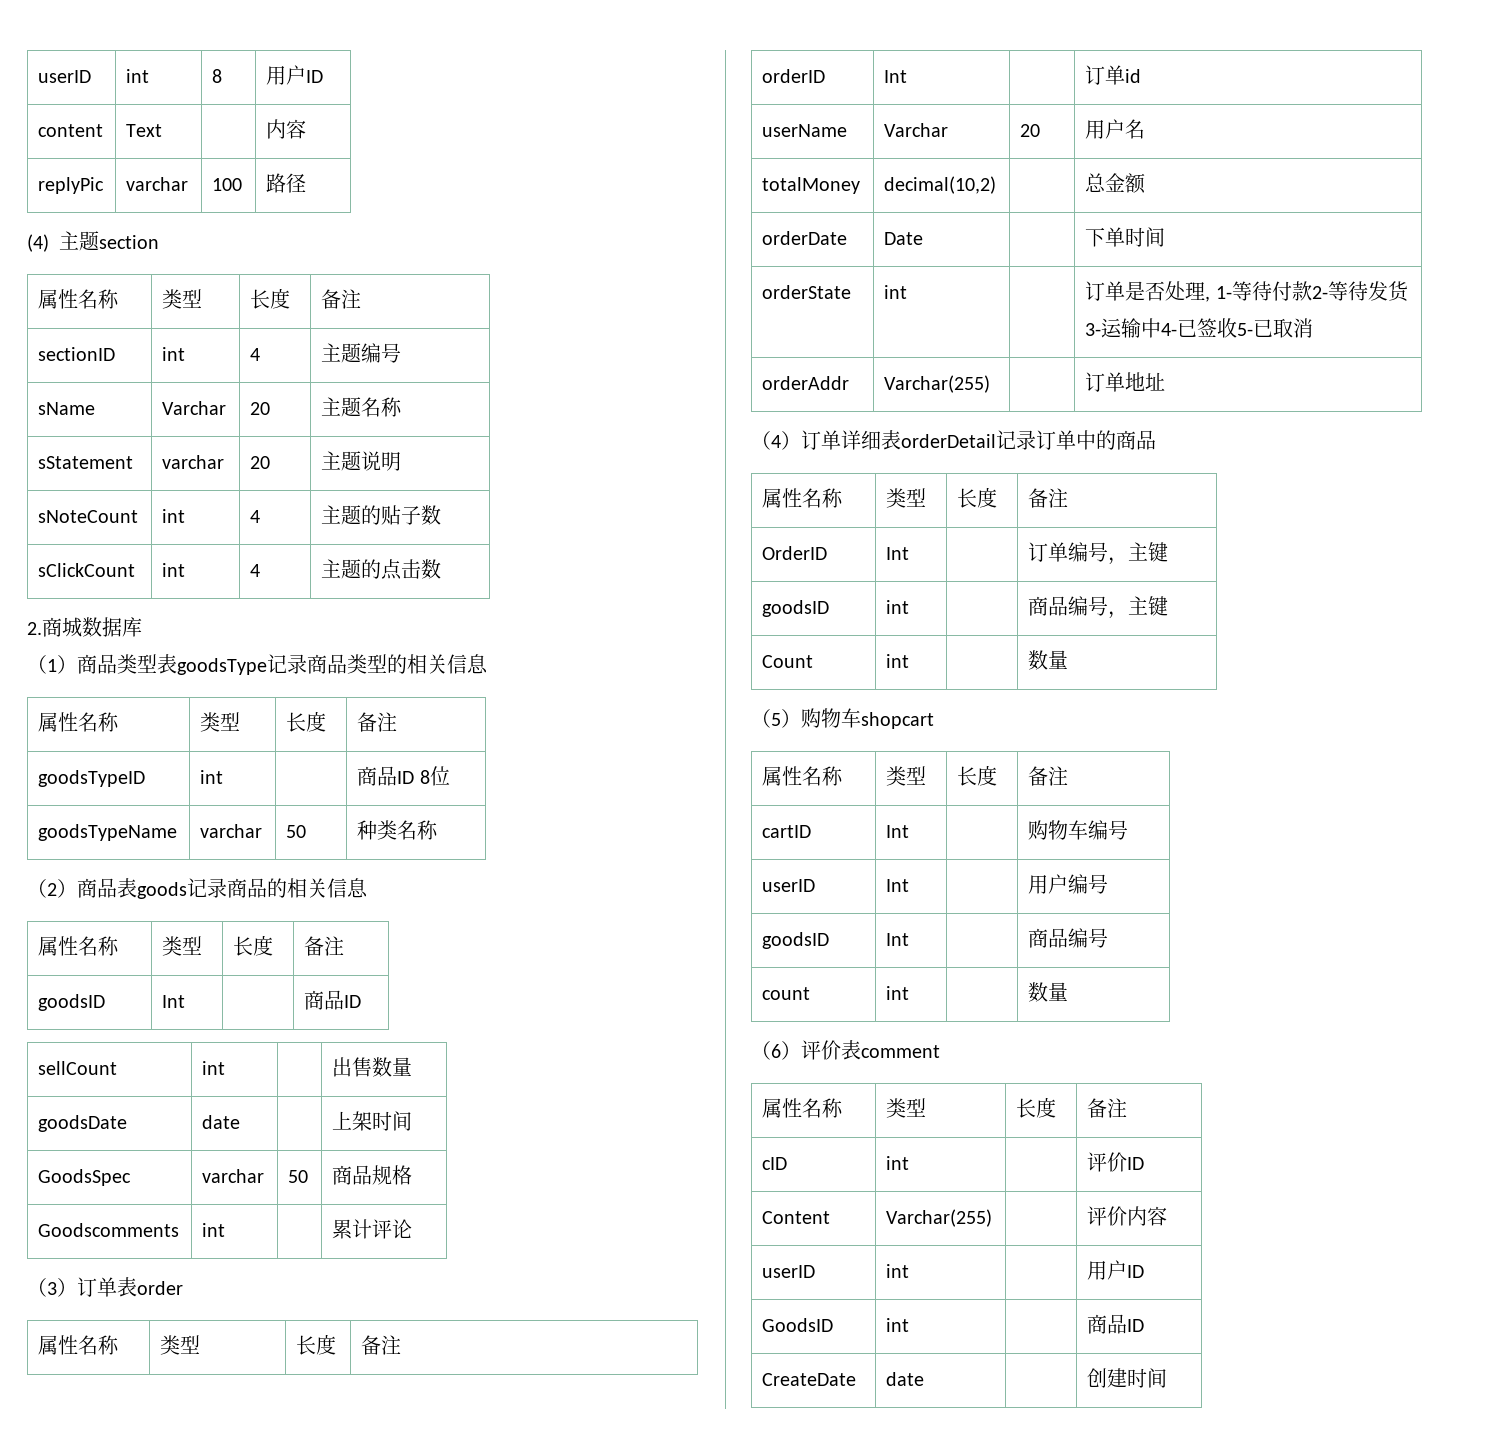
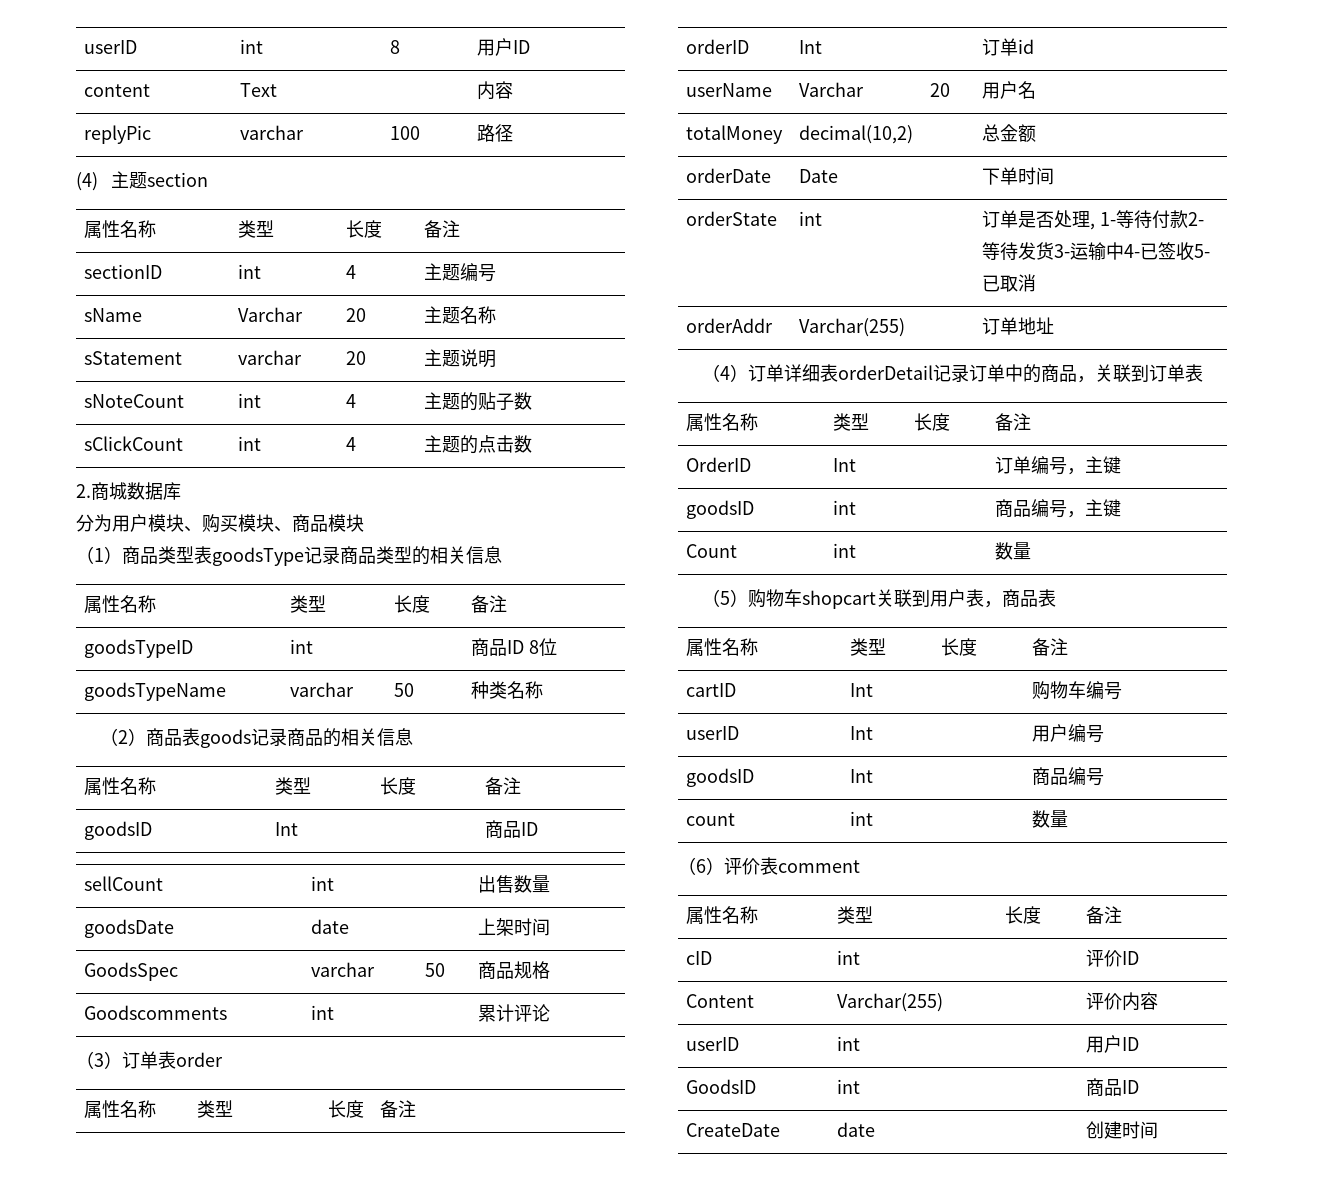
+ 分为用户模块、购买模块、商品模块
- （4）订单详细表orderDetail记录订单中的商品
+ （4）订单详细表orderDetail记录订单中的商品，关联到订单表
- （5）购物车shopcart
+ （5）购物车shopcart关联到用户表，商品表

